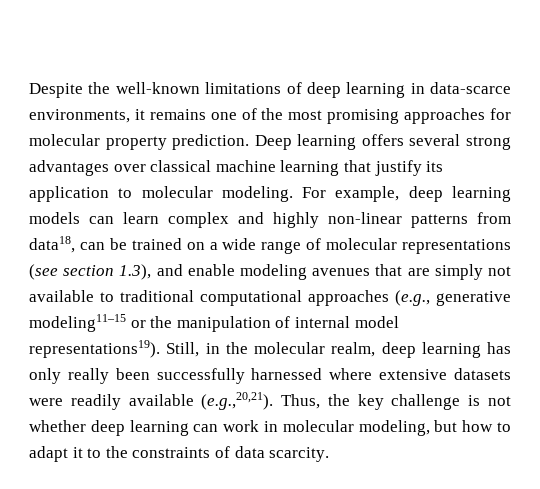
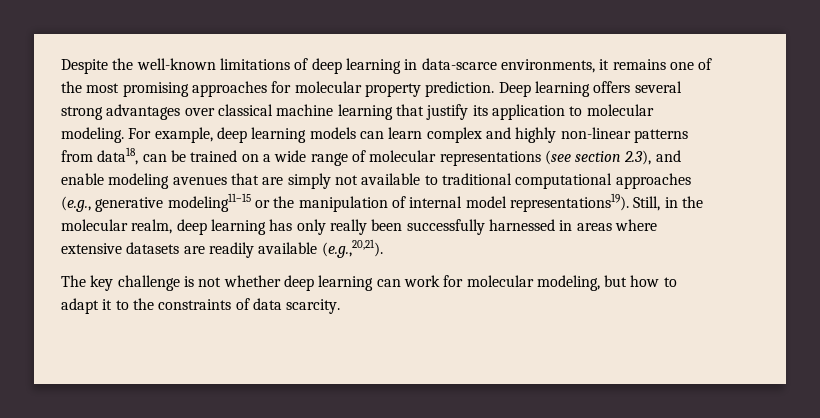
- For example, deep learning models can learn complex and highly non-linear patterns from data18, can be trained on a wide range of molecular representations (see section 1.3), and enable modeling avenues that are simply not available to traditional computational approaches (e.g., generative modeling11–15 or the manipulation of internal model representations19).
+ For example, deep learning models can learn complex and highly non-linear patterns from data18, can be trained on a wide range of molecular representations (see section 2.3), and enable modeling avenues that are simply not available to traditional computational approaches (e.g., generative modeling11–15 or the manipulation of internal model representations19).
- Still, in the molecular realm, deep learning has only really been successfully harnessed where extensive datasets were readily available (e.g.,20,21). Thus, the key challenge is not whether deep learning can work in molecular modeling, but how to adapt it to the constraints of data scarcity.
+ Still, in the molecular realm, deep learning has only really been successfully harnessed in areas where extensive datasets are readily available (e.g.,20,21).
+ The key challenge is not whether deep learning can work for molecular modeling, but how to adapt it to the constraints of data scarcity.

